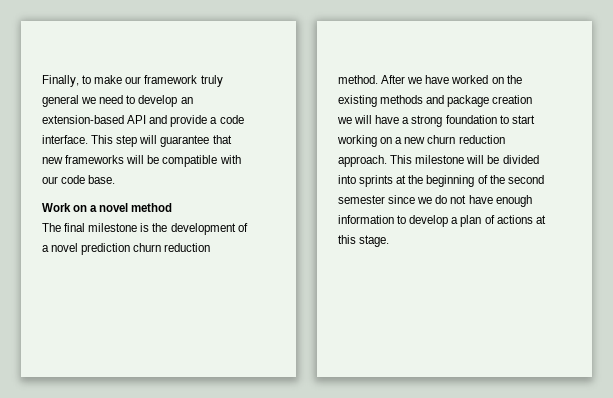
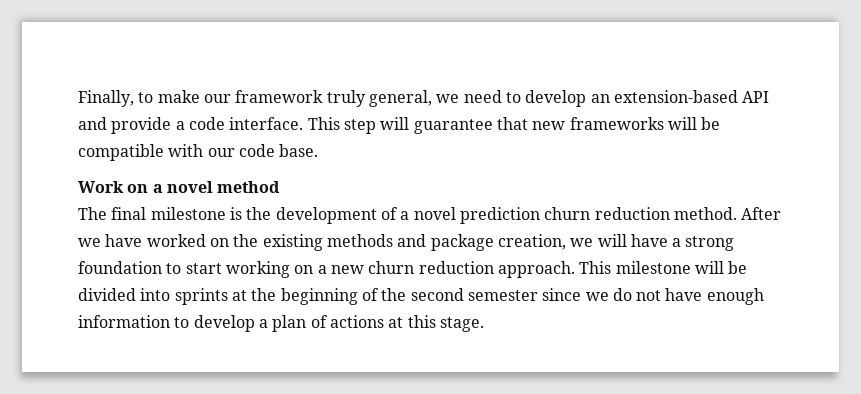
- Finally, to make our framework truly general we need to develop an extension-based API and provide a code interface.
+ Finally, to make our framework truly general, we need to develop an extension-based API and provide a code interface.
- After we have worked on the existing methods and package creation we will have a strong foundation to start working on a new churn reduction approach.
+ After we have worked on the existing methods and package creation, we will have a strong foundation to start working on a new churn reduction approach.

